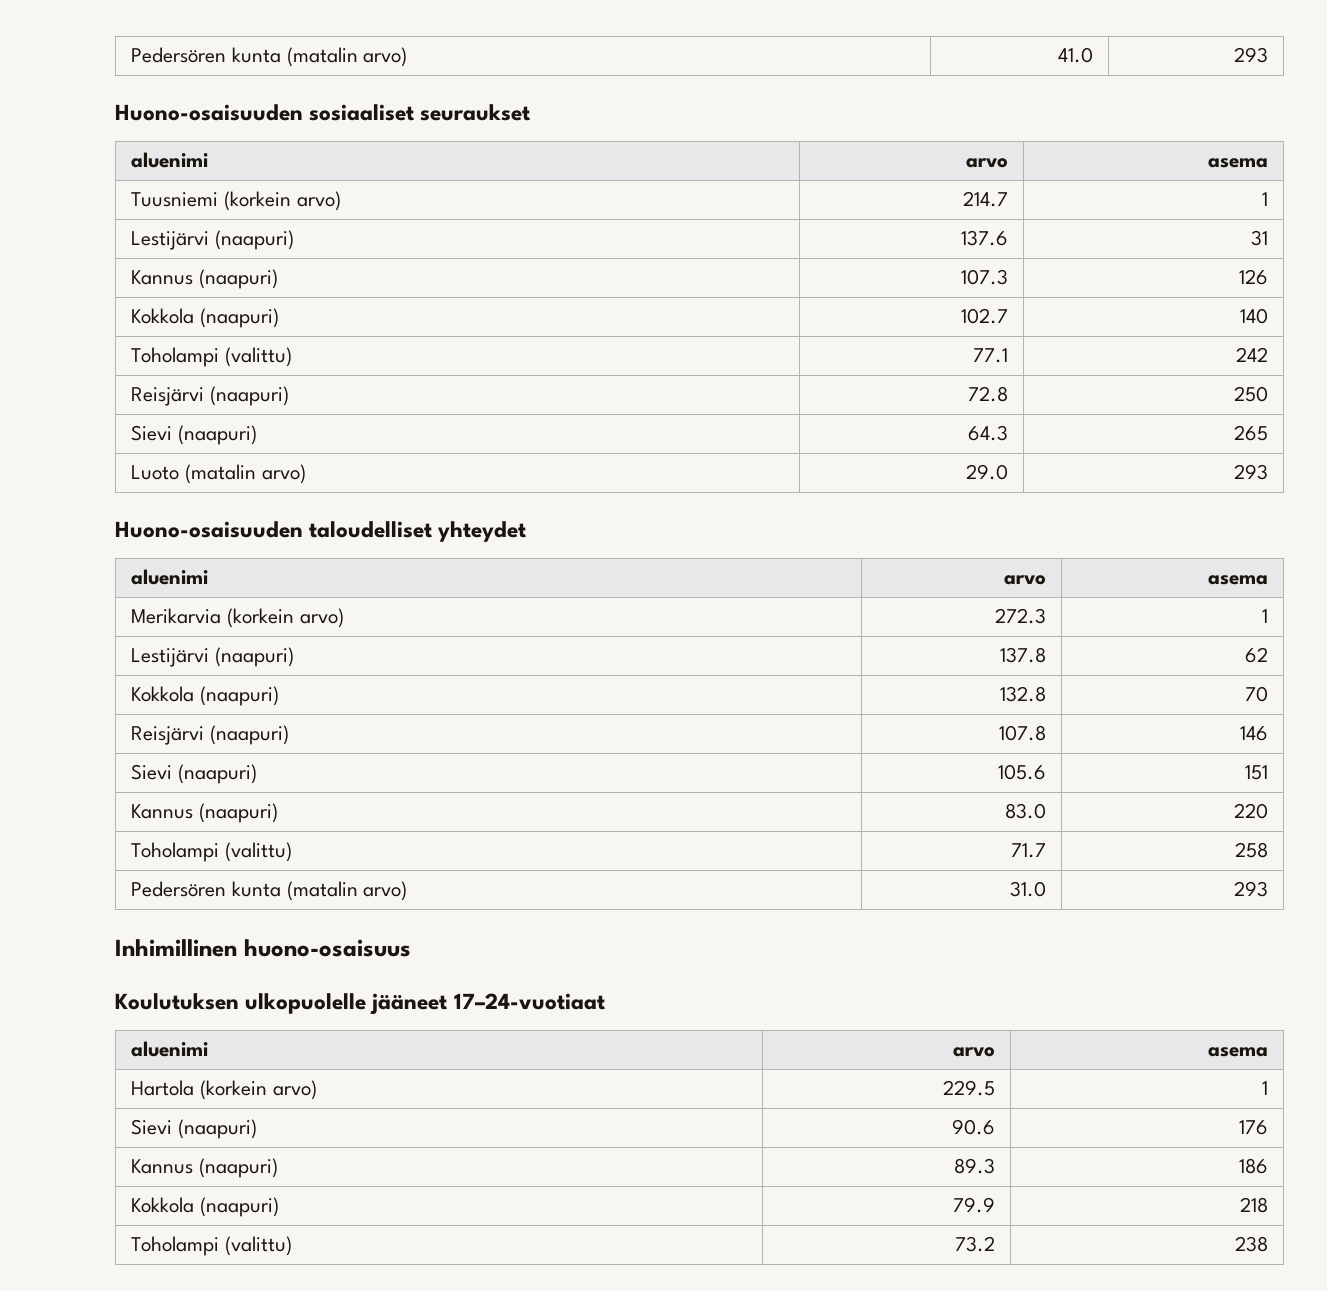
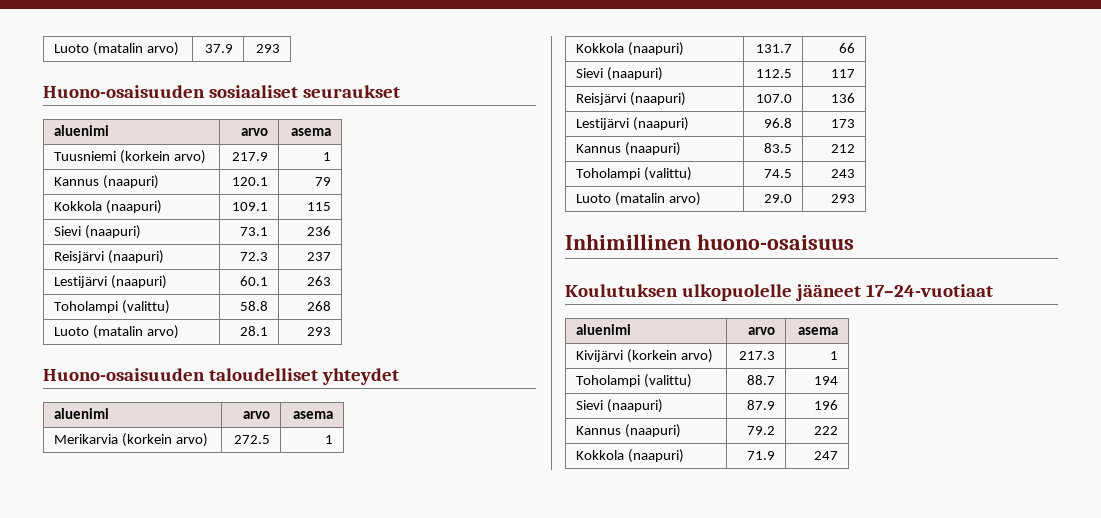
- Pedersören kunta (matalin arvo) | 41.0 | 293
+ Luoto (matalin arvo) | 37.9 | 293
- Tuusniemi (korkein arvo) | 214.7 | 1
- Lestijärvi (naapuri) | 137.6 | 31
- Kannus (naapuri) | 107.3 | 126
- Kokkola (naapuri) | 102.7 | 140
- Toholampi (valittu) | 77.1 | 242
- Reisjärvi (naapuri) | 72.8 | 250
- Sievi (naapuri) | 64.3 | 265
- Luoto (matalin arvo) | 29.0 | 293
+ Tuusniemi (korkein arvo) | 217.9 | 1
+ Kannus (naapuri) | 120.1 | 79
+ Kokkola (naapuri) | 109.1 | 115
+ Sievi (naapuri) | 73.1 | 236
+ Reisjärvi (naapuri) | 72.3 | 237
+ Lestijärvi (naapuri) | 60.1 | 263
+ Toholampi (valittu) | 58.8 | 268
+ Luoto (matalin arvo) | 28.1 | 293
- Merikarvia (korkein arvo) | 272.3 | 1
- Lestijärvi (naapuri) | 137.8 | 62
- Kokkola (naapuri) | 132.8 | 70
- Reisjärvi (naapuri) | 107.8 | 146
- Sievi (naapuri) | 105.6 | 151
- Kannus (naapuri) | 83.0 | 220
- Toholampi (valittu) | 71.7 | 258
- Pedersören kunta (matalin arvo) | 31.0 | 293
+ Merikarvia (korkein arvo) | 272.5 | 1
+ Kokkola (naapuri) | 131.7 | 66
+ Sievi (naapuri) | 112.5 | 117
+ Reisjärvi (naapuri) | 107.0 | 136
+ Lestijärvi (naapuri) | 96.8 | 173
+ Kannus (naapuri) | 83.5 | 212
+ Toholampi (valittu) | 74.5 | 243
+ Luoto (matalin arvo) | 29.0 | 293
- Hartola (korkein arvo) | 229.5 | 1
- Sievi (naapuri) | 90.6 | 176
- Kannus (naapuri) | 89.3 | 186
- Kokkola (naapuri) | 79.9 | 218
- Toholampi (valittu) | 73.2 | 238
+ Kivijärvi (korkein arvo) | 217.3 | 1
+ Toholampi (valittu) | 88.7 | 194
+ Sievi (naapuri) | 87.9 | 196
+ Kannus (naapuri) | 79.2 | 222
+ Kokkola (naapuri) | 71.9 | 247

